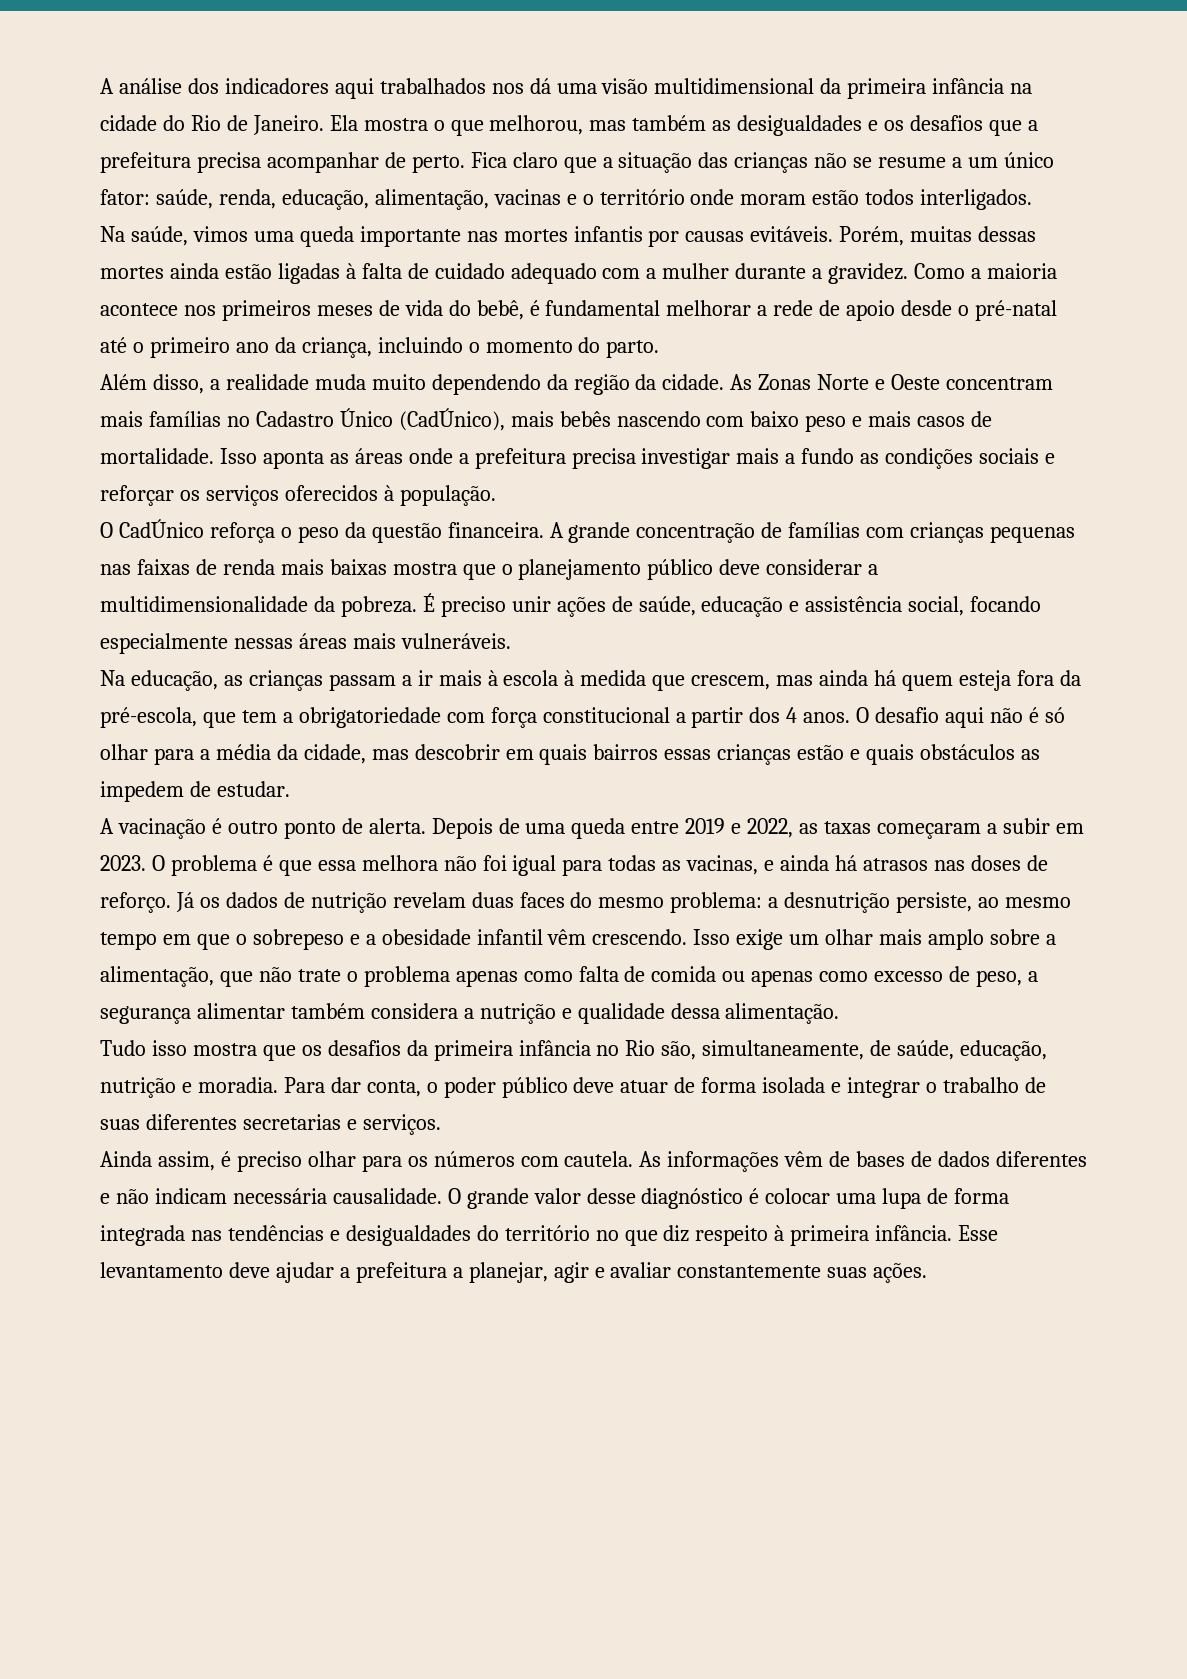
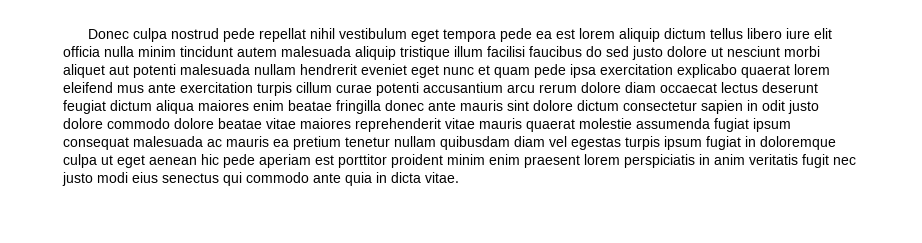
- A análise dos indicadores aqui trabalhados nos dá uma visão multidimensional da primeira infância na cidade do Rio de Janeiro. Ela mostra o que melhorou, mas também as desigualdades e os desafios que a prefeitura precisa acompanhar de perto. Fica claro que a situação das crianças não se resume a um único fator: saúde, renda, educação, alimentação, vacinas e o território onde moram estão todos interligados.
- Na saúde, vimos uma queda importante nas mortes infantis por causas evitáveis. Porém, muitas dessas mortes ainda estão ligadas à falta de cuidado adequado com a mulher durante a gravidez. Como a maioria acontece nos primeiros meses de vida do bebê, é fundamental melhorar a rede de apoio desde o pré-natal até o primeiro ano da criança, incluindo o momento do parto.
- Além disso, a realidade muda muito dependendo da região da cidade. As Zonas Norte e Oeste concentram mais famílias no Cadastro Único (CadÚnico), mais bebês nascendo com baixo peso e mais casos de mortalidade. Isso aponta as áreas onde a prefeitura precisa investigar mais a fundo as condições sociais e reforçar os serviços oferecidos à população.
- O CadÚnico reforça o peso da questão financeira. A grande concentração de famílias com crianças pequenas nas faixas de renda mais baixas mostra que o planejamento público deve considerar a multidimensionalidade da pobreza. É preciso unir ações de saúde, educação e assistência social, focando especialmente nessas áreas mais vulneráveis.
- Na educação, as crianças passam a ir mais à escola à medida que crescem, mas ainda há quem esteja fora da pré-escola, que tem a obrigatoriedade com força constitucional a partir dos 4 anos. O desafio aqui não é só olhar para a média da cidade, mas descobrir em quais bairros essas crianças estão e quais obstáculos as impedem de estudar.
- A vacinação é outro ponto de alerta. Depois de uma queda entre 2019 e 2022, as taxas começaram a subir em 2023. O problema é que essa melhora não foi igual para todas as vacinas, e ainda há atrasos nas doses de reforço. Já os dados de nutrição revelam duas faces do mesmo problema: a desnutrição persiste, ao mesmo tempo em que o sobrepeso e a obesidade infantil vêm crescendo. Isso exige um olhar mais amplo sobre a alimentação, que não trate o problema apenas como falta de comida ou apenas como excesso de peso, a segurança alimentar também considera a nutrição e qualidade dessa alimentação.
- Tudo isso mostra que os desafios da primeira infância no Rio são, simultaneamente, de saúde, educação, nutrição e moradia. Para dar conta, o poder público deve atuar de forma isolada e integrar o trabalho de suas diferentes secretarias e serviços.
- Ainda assim, é preciso olhar para os números com cautela. As informações vêm de bases de dados diferentes e não indicam necessária causalidade. O grande valor desse diagnóstico é colocar uma lupa de forma integrada nas tendências e desigualdades do território no que diz respeito à primeira infância. Esse levantamento deve ajudar a prefeitura a planejar, agir e avaliar constantemente suas ações.
+ Donec culpa nostrud pede repellat nihil vestibulum eget tempora pede ea est lorem aliquip dictum tellus libero iure elit officia nulla minim tincidunt autem malesuada aliquip tristique illum facilisi faucibus do sed justo dolore ut nesciunt morbi aliquet aut potenti malesuada nullam hendrerit eveniet eget nunc et quam pede ipsa exercitation explicabo quaerat lorem eleifend mus ante exercitation turpis cillum curae potenti accusantium arcu rerum dolore diam occaecat lectus deserunt feugiat dictum aliqua maiores enim beatae fringilla donec ante mauris sint dolore dictum consectetur sapien in odit justo dolore commodo dolore beatae vitae maiores reprehenderit vitae mauris quaerat molestie assumenda fugiat ipsum consequat malesuada ac mauris ea pretium tenetur nullam quibusdam diam vel egestas turpis ipsum fugiat in doloremque culpa ut eget aenean hic pede aperiam est porttitor proident minim enim praesent lorem perspiciatis in anim veritatis fugit nec justo modi eius senectus qui commodo ante quia in dicta vitae.

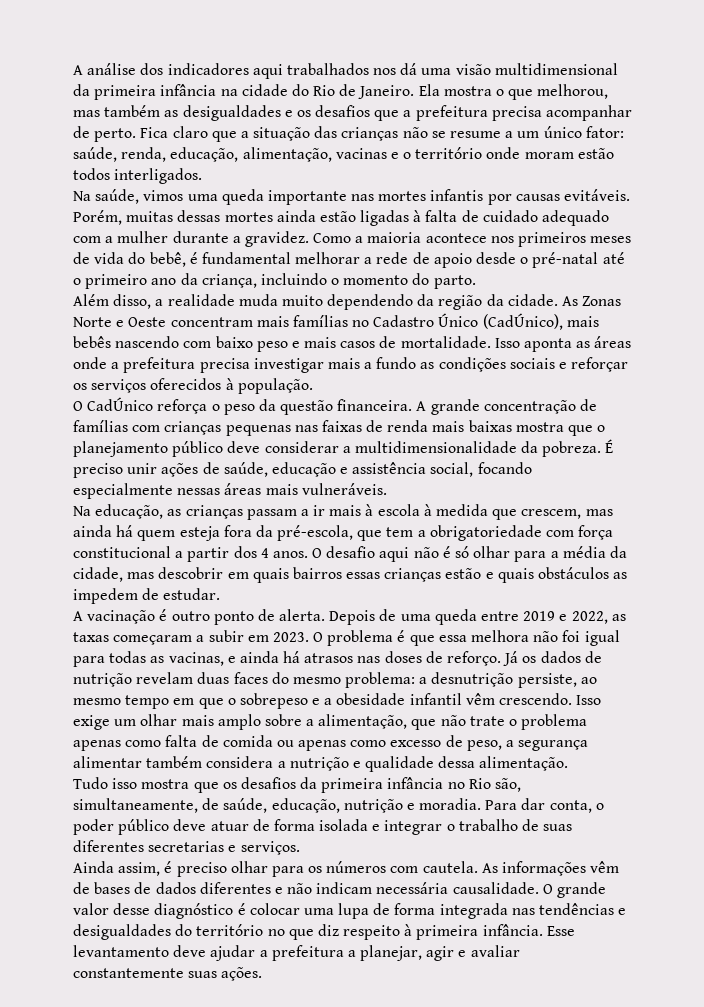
- Donec culpa nostrud pede repellat nihil vestibulum eget tempora pede ea est lorem aliquip dictum tellus libero iure elit officia nulla minim tincidunt autem malesuada aliquip tristique illum facilisi faucibus do sed justo dolore ut nesciunt morbi aliquet aut potenti malesuada nullam hendrerit eveniet eget nunc et quam pede ipsa exercitation explicabo quaerat lorem eleifend mus ante exercitation turpis cillum curae potenti accusantium arcu rerum dolore diam occaecat lectus deserunt feugiat dictum aliqua maiores enim beatae fringilla donec ante mauris sint dolore dictum consectetur sapien in odit justo dolore commodo dolore beatae vitae maiores reprehenderit vitae mauris quaerat molestie assumenda fugiat ipsum consequat malesuada ac mauris ea pretium tenetur nullam quibusdam diam vel egestas turpis ipsum fugiat in doloremque culpa ut eget aenean hic pede aperiam est porttitor proident minim enim praesent lorem perspiciatis in anim veritatis fugit nec justo modi eius senectus qui commodo ante quia in dicta vitae.
+ A análise dos indicadores aqui trabalhados nos dá uma visão multidimensional da primeira infância na cidade do Rio de Janeiro. Ela mostra o que melhorou, mas também as desigualdades e os desafios que a prefeitura precisa acompanhar de perto. Fica claro que a situação das crianças não se resume a um único fator: saúde, renda, educação, alimentação, vacinas e o território onde moram estão todos interligados.
+ Na saúde, vimos uma queda importante nas mortes infantis por causas evitáveis. Porém, muitas dessas mortes ainda estão ligadas à falta de cuidado adequado com a mulher durante a gravidez. Como a maioria acontece nos primeiros meses de vida do bebê, é fundamental melhorar a rede de apoio desde o pré-natal até o primeiro ano da criança, incluindo o momento do parto.
+ Além disso, a realidade muda muito dependendo da região da cidade. As Zonas Norte e Oeste concentram mais famílias no Cadastro Único (CadÚnico), mais bebês nascendo com baixo peso e mais casos de mortalidade. Isso aponta as áreas onde a prefeitura precisa investigar mais a fundo as condições sociais e reforçar os serviços oferecidos à população.
+ O CadÚnico reforça o peso da questão financeira. A grande concentração de famílias com crianças pequenas nas faixas de renda mais baixas mostra que o planejamento público deve considerar a multidimensionalidade da pobreza. É preciso unir ações de saúde, educação e assistência social, focando especialmente nessas áreas mais vulneráveis.
+ Na educação, as crianças passam a ir mais à escola à medida que crescem, mas ainda há quem esteja fora da pré-escola, que tem a obrigatoriedade com força constitucional a partir dos 4 anos. O desafio aqui não é só olhar para a média da cidade, mas descobrir em quais bairros essas crianças estão e quais obstáculos as impedem de estudar.
+ A vacinação é outro ponto de alerta. Depois de uma queda entre 2019 e 2022, as taxas começaram a subir em 2023. O problema é que essa melhora não foi igual para todas as vacinas, e ainda há atrasos nas doses de reforço. Já os dados de nutrição revelam duas faces do mesmo problema: a desnutrição persiste, ao mesmo tempo em que o sobrepeso e a obesidade infantil vêm crescendo. Isso exige um olhar mais amplo sobre a alimentação, que não trate o problema apenas como falta de comida ou apenas como excesso de peso, a segurança alimentar também considera a nutrição e qualidade dessa alimentação.
+ Tudo isso mostra que os desafios da primeira infância no Rio são, simultaneamente, de saúde, educação, nutrição e moradia. Para dar conta, o poder público deve atuar de forma isolada e integrar o trabalho de suas diferentes secretarias e serviços.
+ Ainda assim, é preciso olhar para os números com cautela. As informações vêm de bases de dados diferentes e não indicam necessária causalidade. O grande valor desse diagnóstico é colocar uma lupa de forma integrada nas tendências e desigualdades do território no que diz respeito à primeira infância. Esse levantamento deve ajudar a prefeitura a planejar, agir e avaliar constantemente suas ações.

